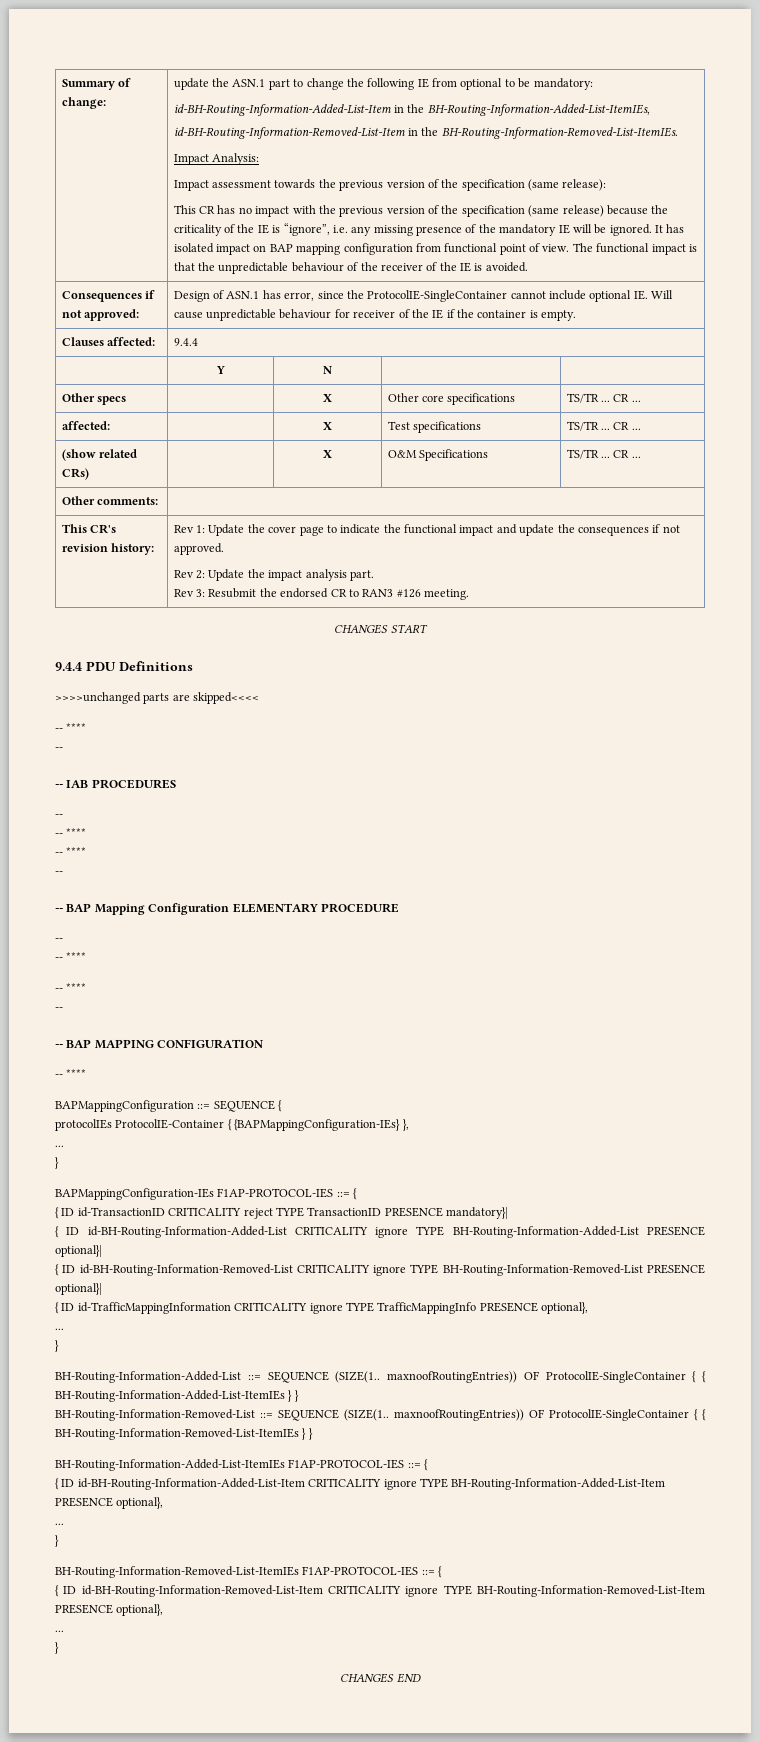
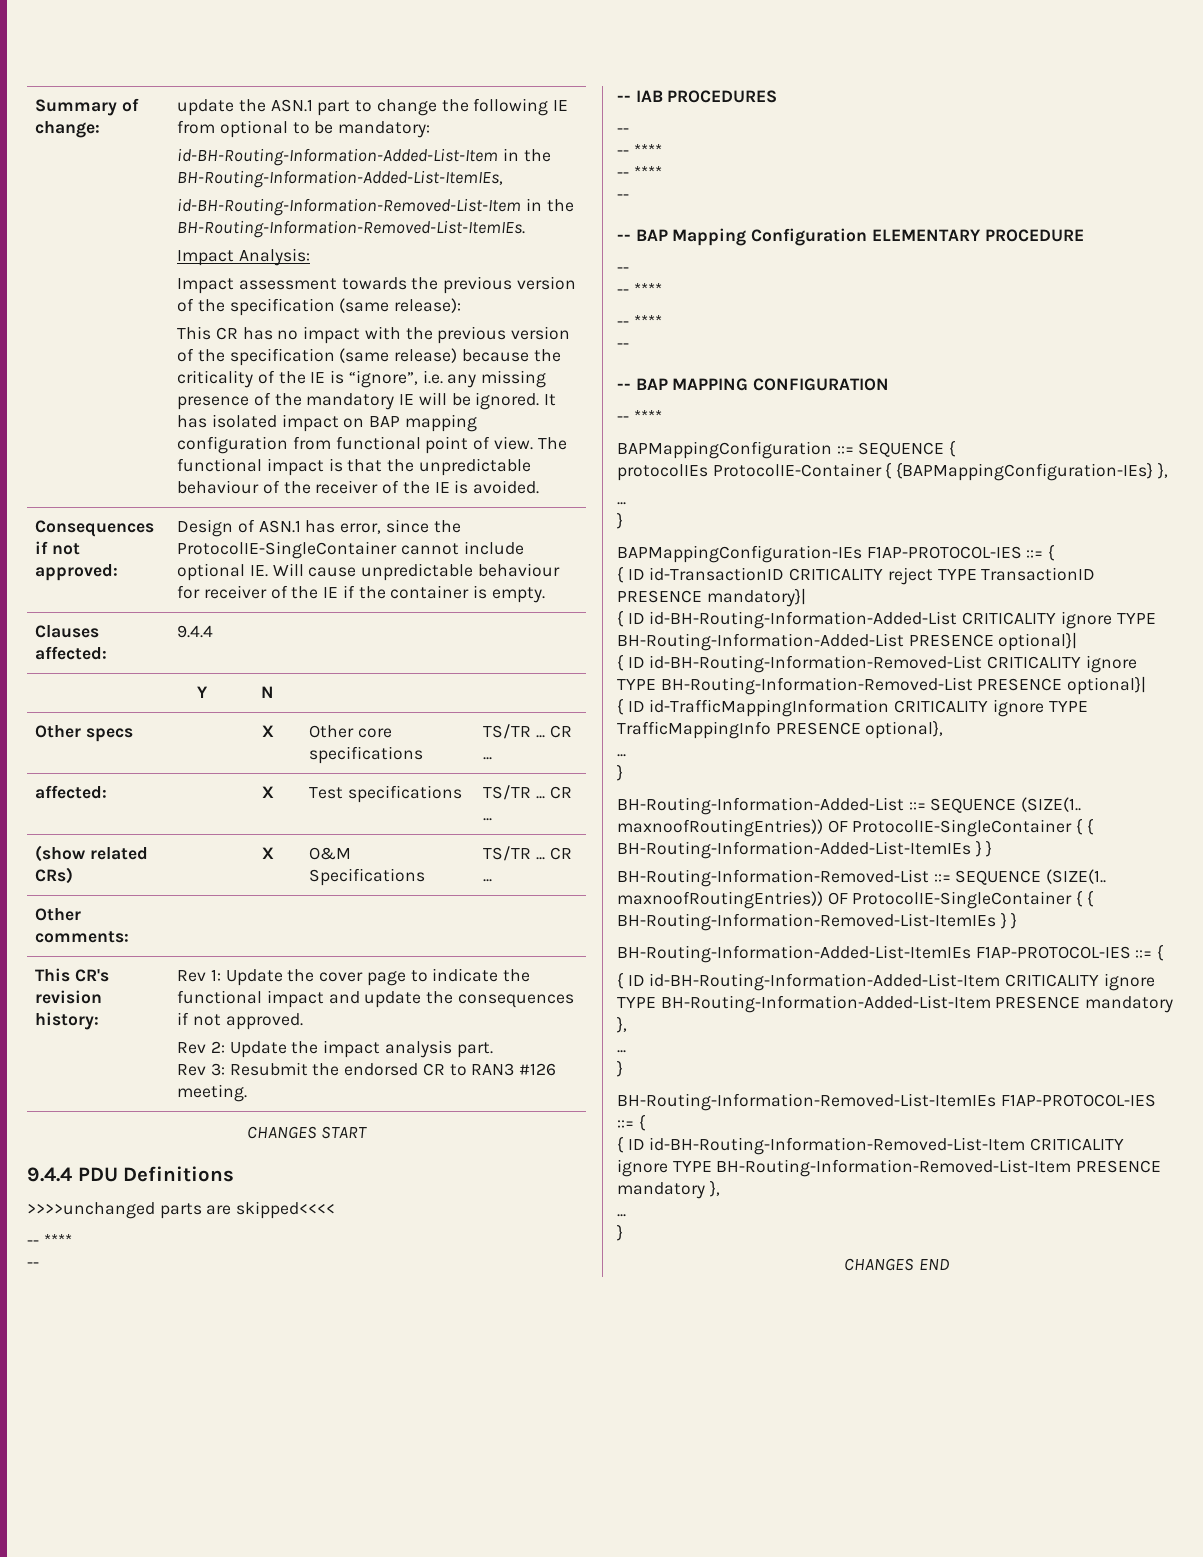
- { ID id-BH-Routing-Information-Added-List-Item CRITICALITY ignore TYPE BH-Routing-Information-Added-List-Item PRESENCE optional},
+ { ID id-BH-Routing-Information-Added-List-Item CRITICALITY ignore TYPE BH-Routing-Information-Added-List-Item PRESENCE mandatory },
- { ID id-BH-Routing-Information-Removed-List-Item CRITICALITY ignore TYPE BH-Routing-Information-Removed-List-Item PRESENCE optional},
+ { ID id-BH-Routing-Information-Removed-List-Item CRITICALITY ignore TYPE BH-Routing-Information-Removed-List-Item PRESENCE mandatory },

